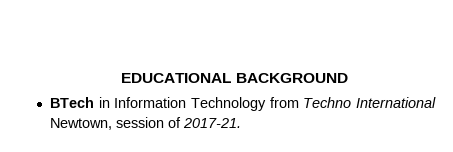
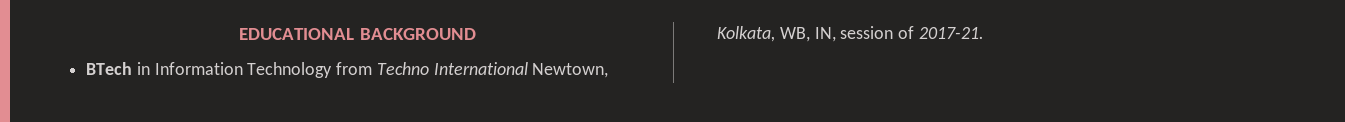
- BTech in Information Technology from Techno International Newtown, session of 2017-21.
+ BTech in Information Technology from Techno International Newtown, Kolkata, WB, IN, session of 2017-21.

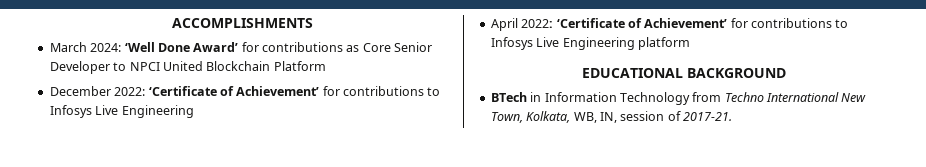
+ ACCOMPLISHMENTS
+ March 2024: ‘Well Done Award’ for contributions as Core Senior Developer to NPCI United Blockchain Platform
+ December 2022: ‘Certificate of Achievement’ for contributions to Infosys Live Engineering
+ April 2022: ‘Certificate of Achievement’ for contributions to Infosys Live Engineering platform
- BTech in Information Technology from Techno International Newtown, Kolkata, WB, IN, session of 2017-21.
+ BTech in Information Technology from Techno International New Town, Kolkata, WB, IN, session of 2017-21.

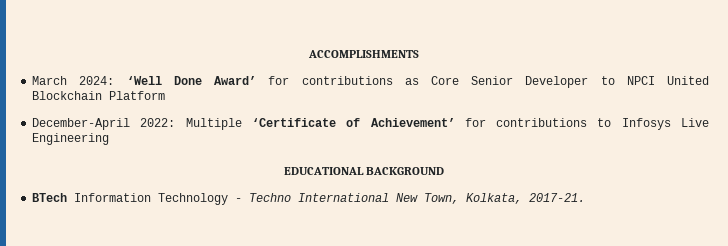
- December 2022: ‘Certificate of Achievement’ for contributions to Infosys Live Engineering
- April 2022: ‘Certificate of Achievement’ for contributions to Infosys Live Engineering platform
+ December-April 2022: Multiple ‘Certificate of Achievement’ for contributions to Infosys Live Engineering
- BTech in Information Technology from Techno International New Town, Kolkata, WB, IN, session of 2017-21.
+ BTech Information Technology - Techno International New Town, Kolkata, 2017-21.

